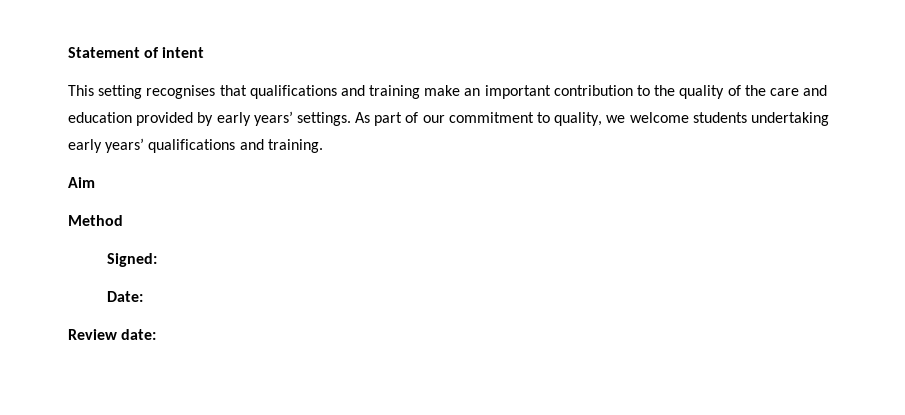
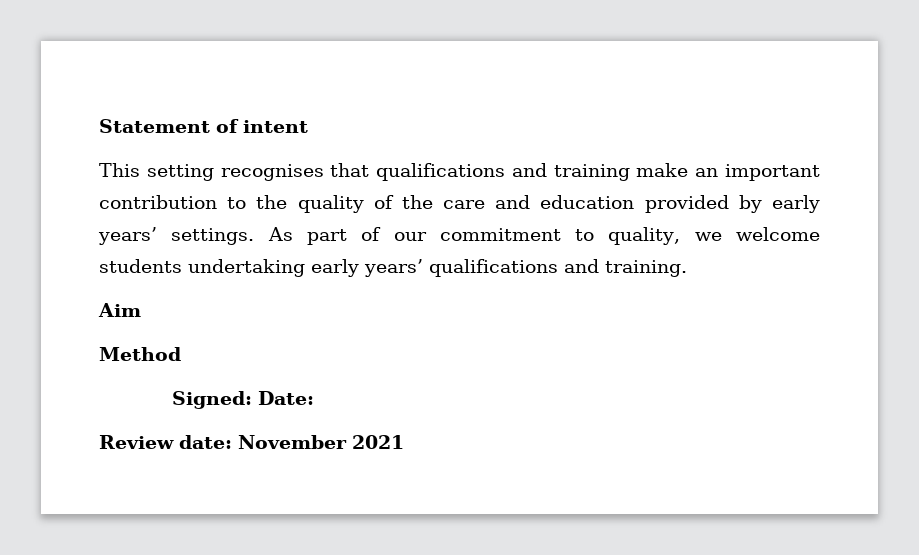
- Signed:
- Date:
+ Signed: Date:
- Review date:
+ Review date: November 2021

